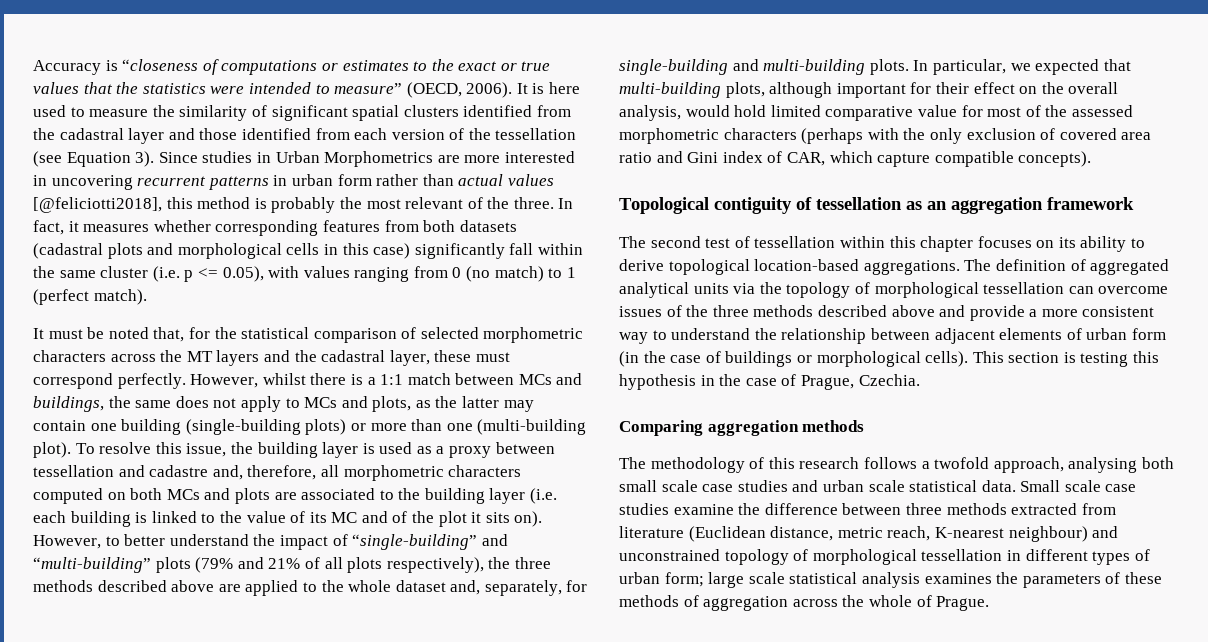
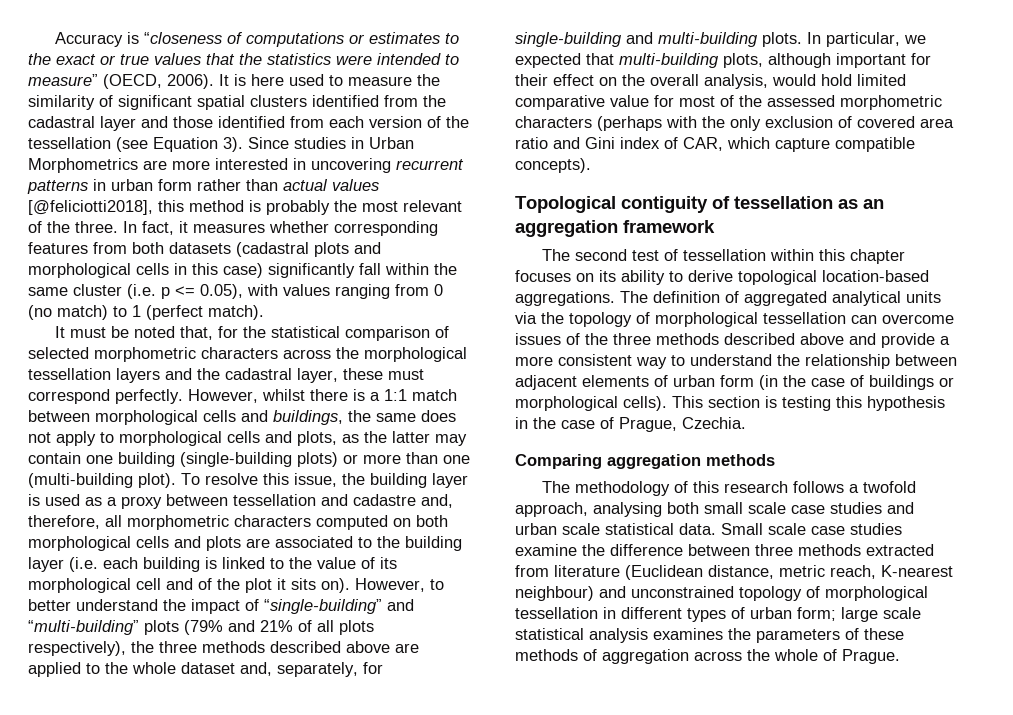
- It must be noted that, for the statistical comparison of selected morphometric characters across the MT layers and the cadastral layer, these must correspond perfectly.
+ It must be noted that, for the statistical comparison of selected morphometric characters across the morphological tessellation layers and the cadastral layer, these must correspond perfectly.
- However, whilst there is a 1:1 match between MCs and buildings, the same does not apply to MCs and plots, as the latter may contain one building (single-building plots) or more than one (multi-building plot).
+ However, whilst there is a 1:1 match between morphological cells and buildings, the same does not apply to morphological cells and plots, as the latter may contain one building (single-building plots) or more than one (multi-building plot).
- To resolve this issue, the building layer is used as a proxy between tessellation and cadastre and, therefore, all morphometric characters computed on both MCs and plots are associated to the building layer (i.e. each building is linked to the value of its MC and of the plot it sits on).
+ To resolve this issue, the building layer is used as a proxy between tessellation and cadastre and, therefore, all morphometric characters computed on both morphological cells and plots are associated to the building layer (i.e. each building is linked to the value of its morphological cell and of the plot it sits on).

